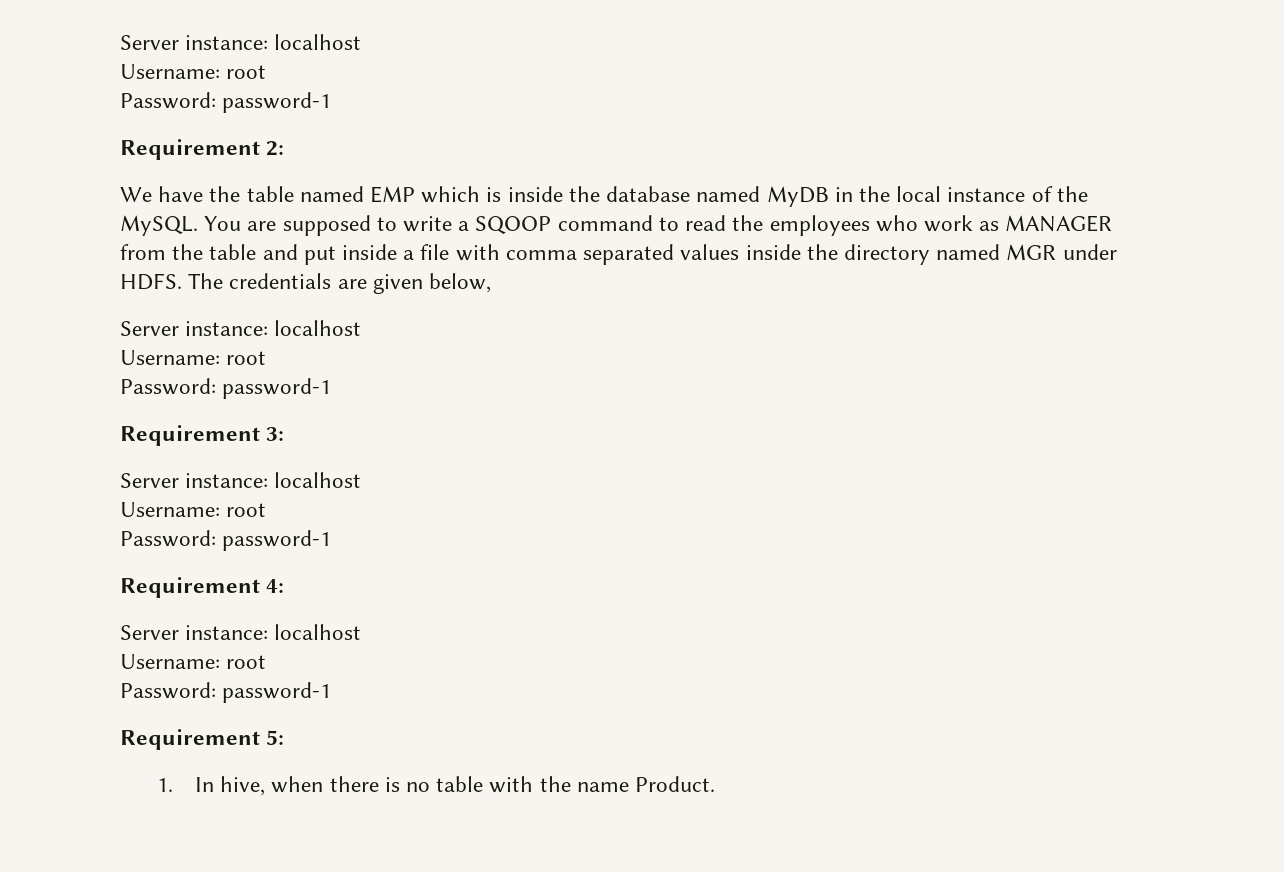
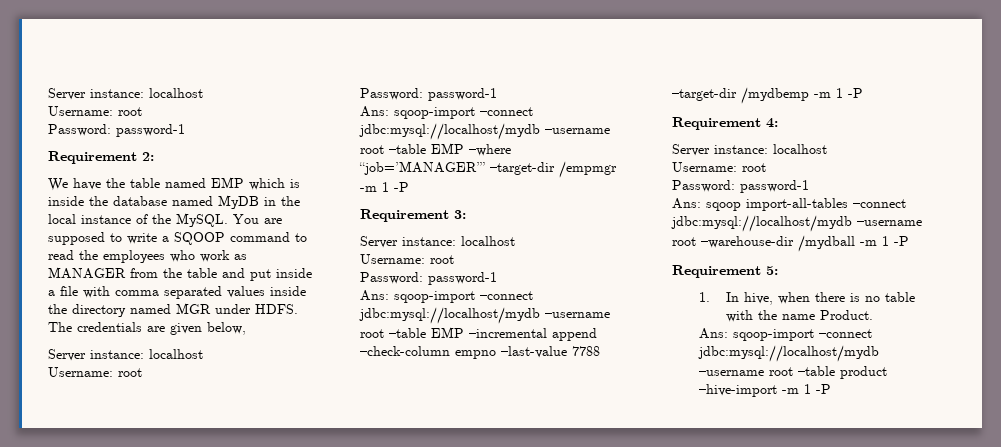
+ Ans: sqoop-import –connect jdbc:mysql://localhost/mydb –username root –table EMP –where “job=’MANAGER’” –target-dir /empmgr -m 1 -P
+ Ans: sqoop-import –connect jdbc:mysql://localhost/mydb –username root –table EMP –incremental append –check-column empno –last-value 7788 –target-dir /mydbemp -m 1 -P
+ Ans: sqoop import-all-tables –connect jdbc:mysql://localhost/mydb –username root –warehouse-dir /mydball -m 1 -P
+ Ans: sqoop-import –connect jdbc:mysql://localhost/mydb –username root –table product –hive-import -m 1 -P

